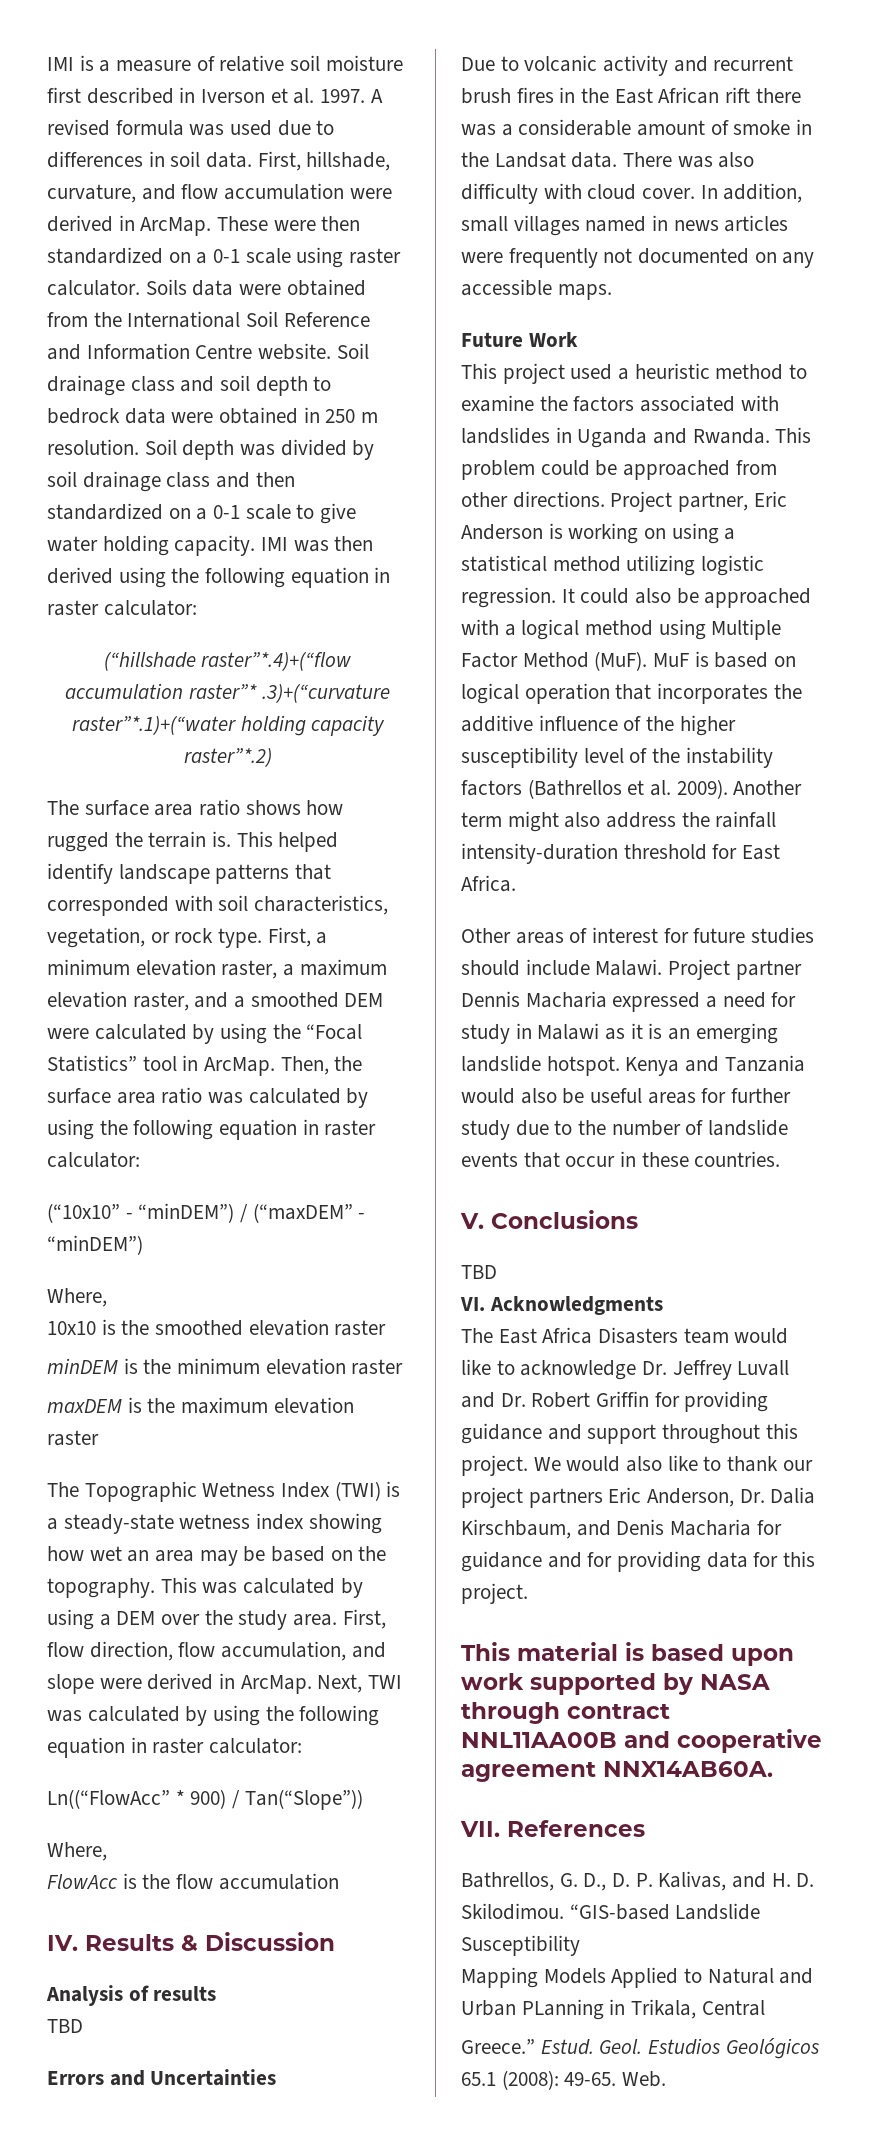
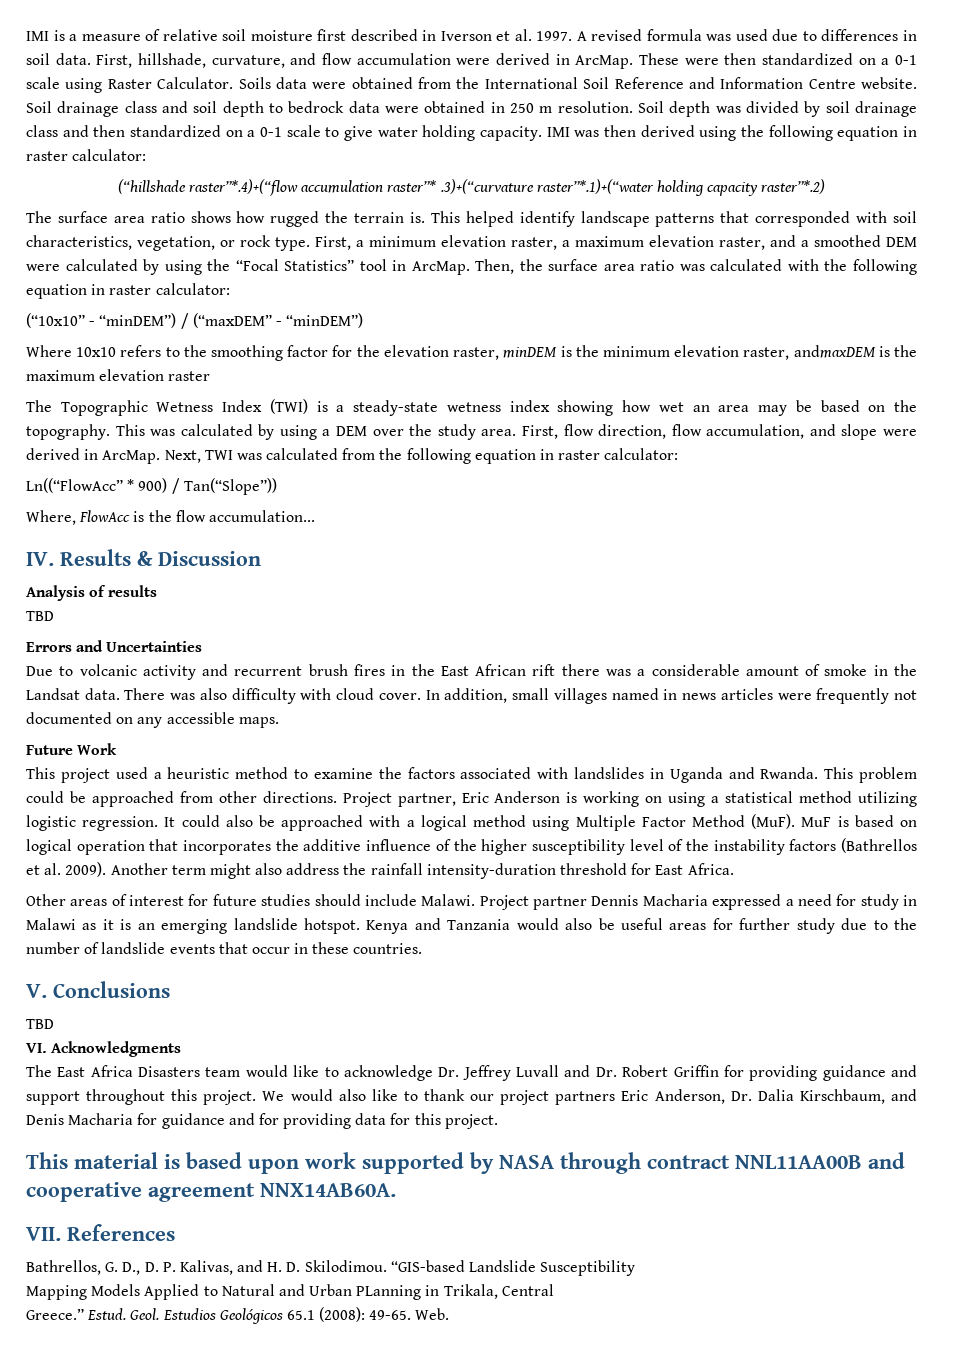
- These were then standardized on a 0-1 scale using raster calculator.
+ These were then standardized on a 0-1 scale using Raster Calculator.
- Then, the surface area ratio was calculated by using the following equation in raster calculator:
+ Then, the surface area ratio was calculated with the following equation in raster calculator:
  (“10x10” - “minDEM”) / (“maxDEM” - “minDEM”)
- Where,
- 10x10 is the smoothed elevation raster
- minDEM is the minimum elevation raster
- maxDEM is the maximum elevation raster
+ Where 10x10 refers to the smoothing factor for the elevation raster, minDEM is the minimum elevation raster, andmaxDEM is the maximum elevation raster
- Next, TWI was calculated by using the following equation in raster calculator:
+ Next, TWI was calculated from the following equation in raster calculator:
  Ln((“FlowAcc” * 900) / Tan(“Slope”))
- Where,
- FlowAcc is the flow accumulation
+ Where, FlowAcc is the flow accumulation...

